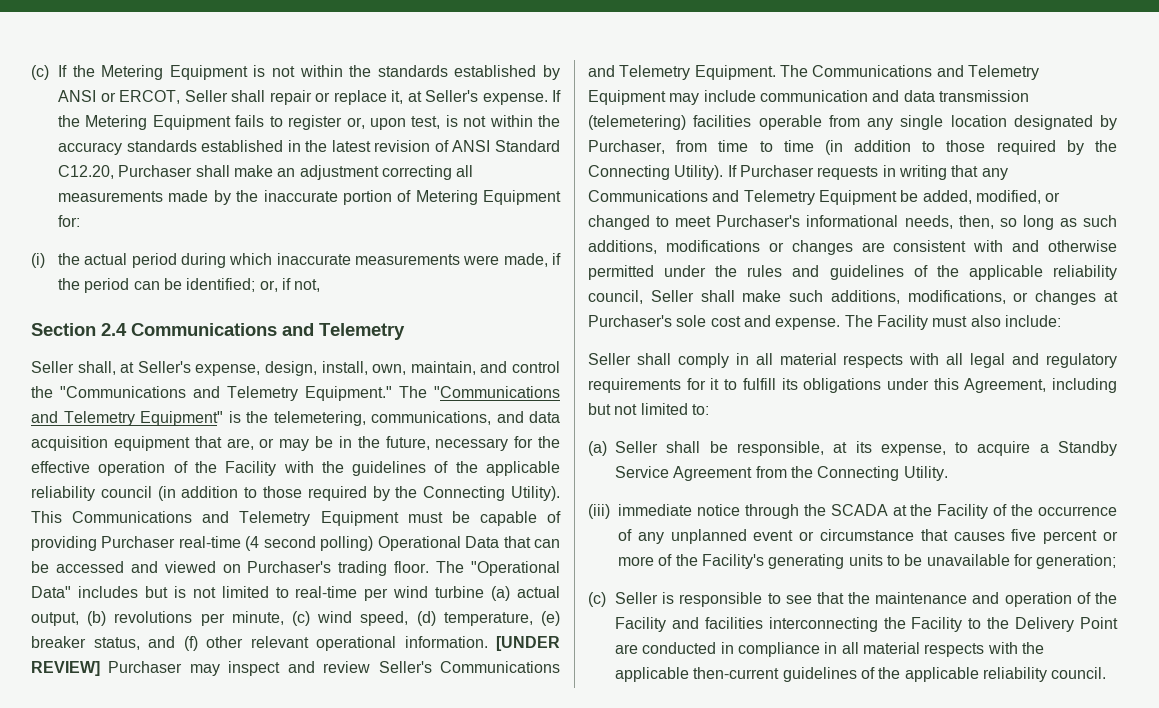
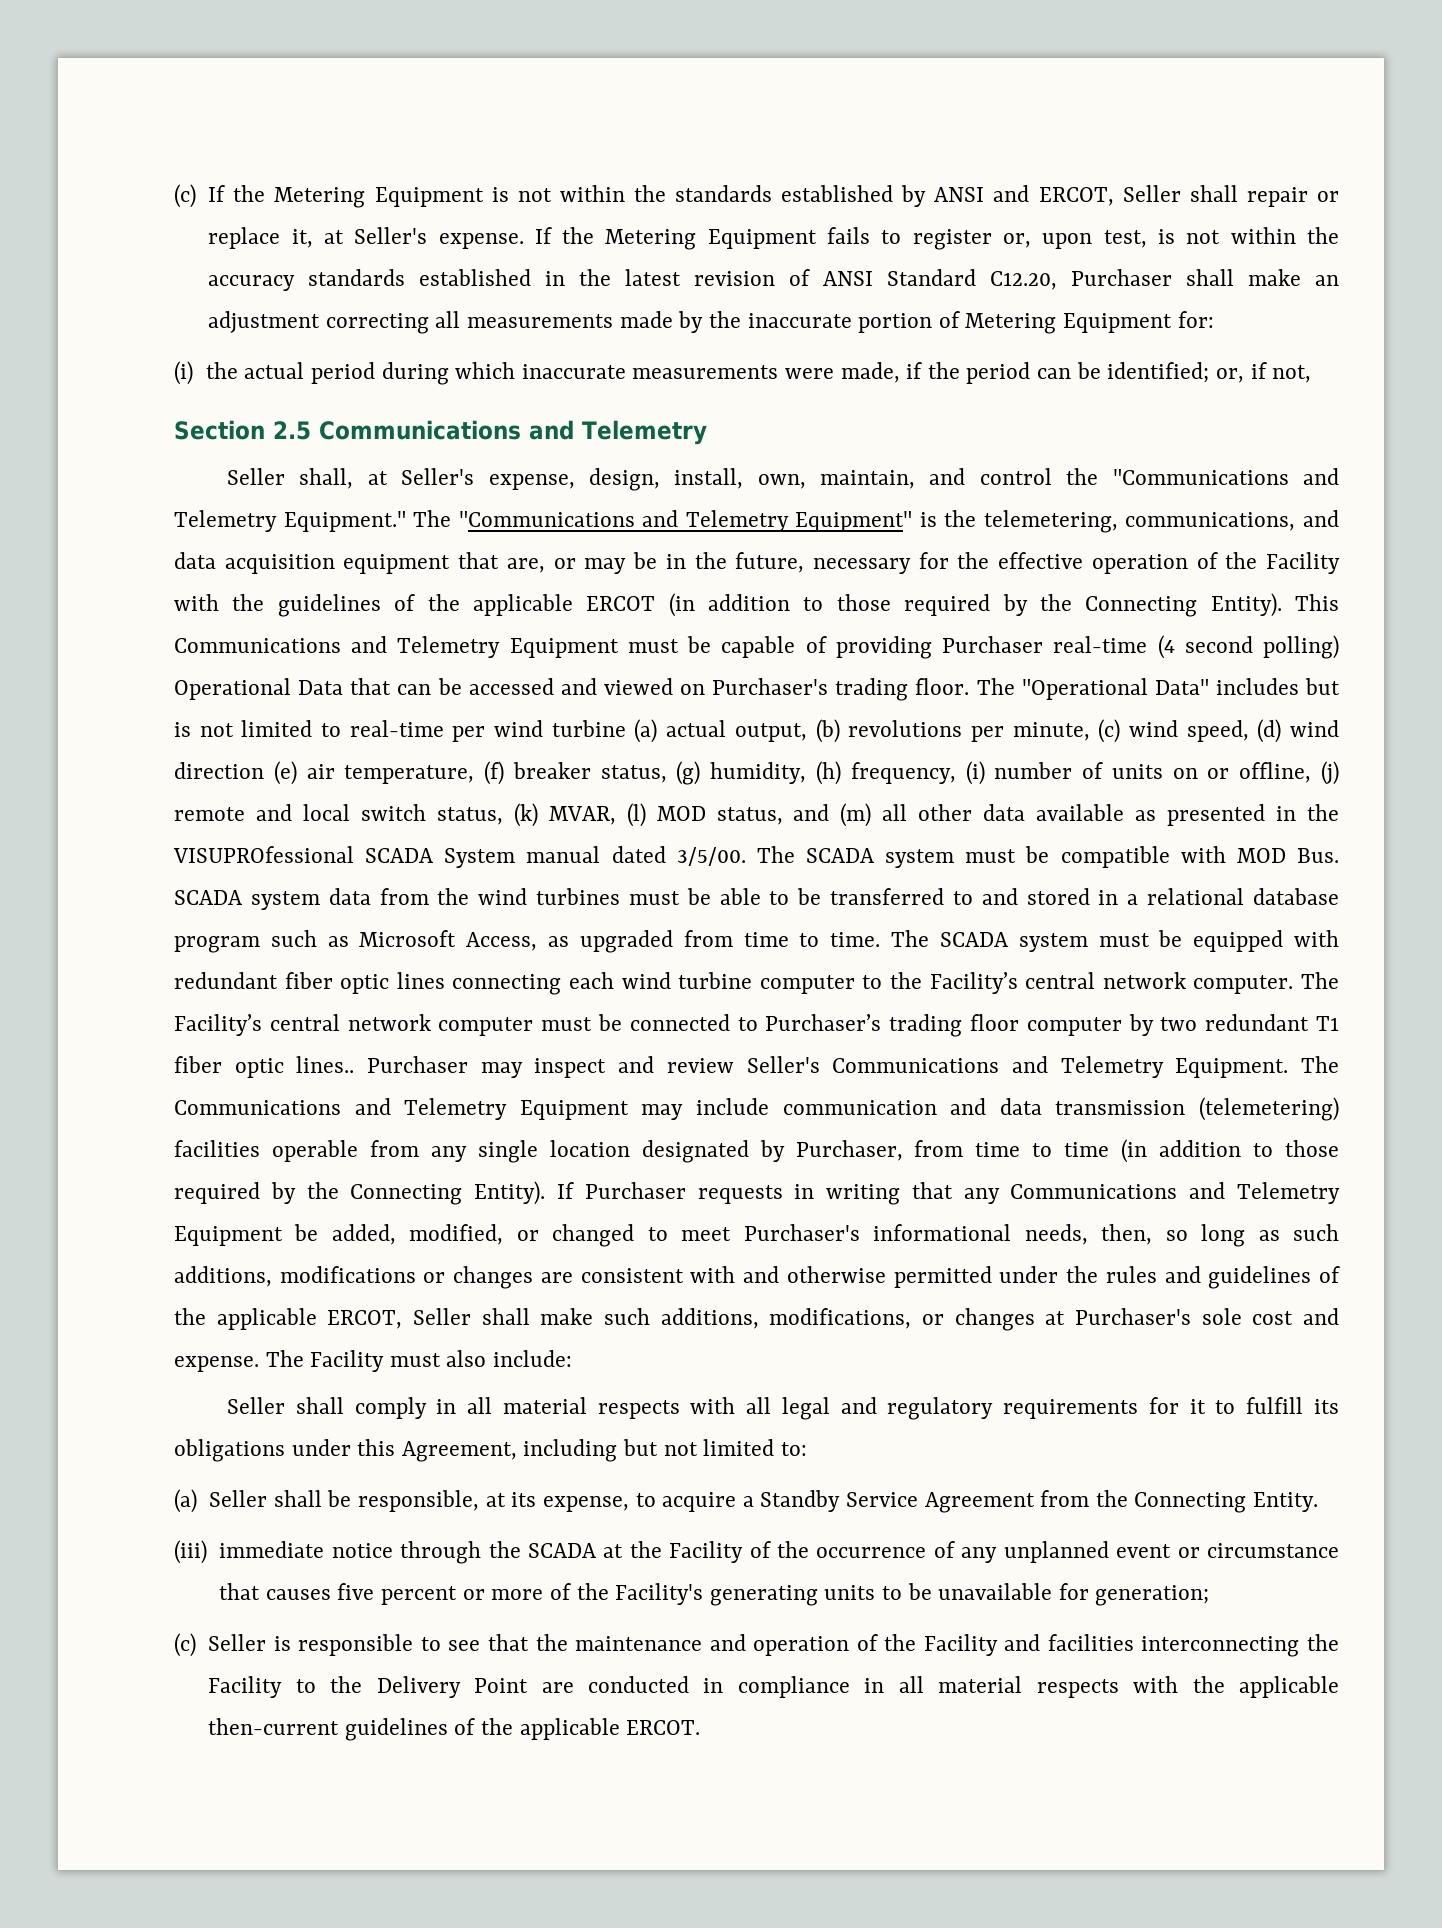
- (c) If the Metering Equipment is not within the standards established by ANSI or ERCOT, Seller shall repair or replace it, at Seller's expense.
+ (c) If the Metering Equipment is not within the standards established by ANSI and ERCOT, Seller shall repair or replace it, at Seller's expense.
- Section 2.4 Communications and Telemetry
+ Section 2.5 Communications and Telemetry
- The "Communications and Telemetry Equipment" is the telemetering, communications, and data acquisition equipment that are, or may be in the future, necessary for the effective operation of the Facility with the guidelines of the applicable reliability council (in addition to those required by the Connecting Utility).
+ The "Communications and Telemetry Equipment" is the telemetering, communications, and data acquisition equipment that are, or may be in the future, necessary for the effective operation of the Facility with the guidelines of the applicable ERCOT (in addition to those required by the Connecting Entity).
- The "Operational Data" includes but is not limited to real-time per wind turbine (a) actual output, (b) revolutions per minute, (c) wind speed, (d) temperature, (e) breaker status, and (f) other relevant operational information. [UNDER REVIEW] Purchaser may inspect and review Seller's Communications and Telemetry Equipment.
+ The "Operational Data" includes but is not limited to real-time per wind turbine (a) actual output, (b) revolutions per minute, (c) wind speed, (d) wind direction (e) air temperature, (f) breaker status, (g) humidity, (h) frequency, (i) number of units on or offline, (j) remote and local switch status, (k) MVAR, (l) MOD status, and (m) all other data available as presented in the VISUPROfessional SCADA System manual dated 3/5/00. The SCADA system must be compatible with MOD Bus. SCADA system data from the wind turbines must be able to be transferred to and stored in a relational database program such as Microsoft Access, as upgraded from time to time. The SCADA system must be equipped with redundant fiber optic lines connecting each wind turbine computer to the Facility’s central network computer. The Facility’s central network computer must be connected to Purchaser’s trading floor computer by two redundant T1 fiber optic lines.. Purchaser may inspect and review Seller's Communications and Telemetry Equipment.
- The Communications and Telemetry Equipment may include communication and data transmission (telemetering) facilities operable from any single location designated by Purchaser, from time to time (in addition to those required by the Connecting Utility).
+ The Communications and Telemetry Equipment may include communication and data transmission (telemetering) facilities operable from any single location designated by Purchaser, from time to time (in addition to those required by the Connecting Entity).
- If Purchaser requests in writing that any Communications and Telemetry Equipment be added, modified, or changed to meet Purchaser's informational needs, then, so long as such additions, modifications or changes are consistent with and otherwise permitted under the rules and guidelines of the applicable reliability council, Seller shall make such additions, modifications, or changes at Purchaser's sole cost and expense.
+ If Purchaser requests in writing that any Communications and Telemetry Equipment be added, modified, or changed to meet Purchaser's informational needs, then, so long as such additions, modifications or changes are consistent with and otherwise permitted under the rules and guidelines of the applicable ERCOT, Seller shall make such additions, modifications, or changes at Purchaser's sole cost and expense.
- (a) Seller shall be responsible, at its expense, to acquire a Standby Service Agreement from the Connecting Utility.
+ (a) Seller shall be responsible, at its expense, to acquire a Standby Service Agreement from the Connecting Entity.
- (c) Seller is responsible to see that the maintenance and operation of the Facility and facilities interconnecting the Facility to the Delivery Point are conducted in compliance in all material respects with the applicable then-current guidelines of the applicable reliability council.
+ (c) Seller is responsible to see that the maintenance and operation of the Facility and facilities interconnecting the Facility to the Delivery Point are conducted in compliance in all material respects with the applicable then-current guidelines of the applicable ERCOT.

